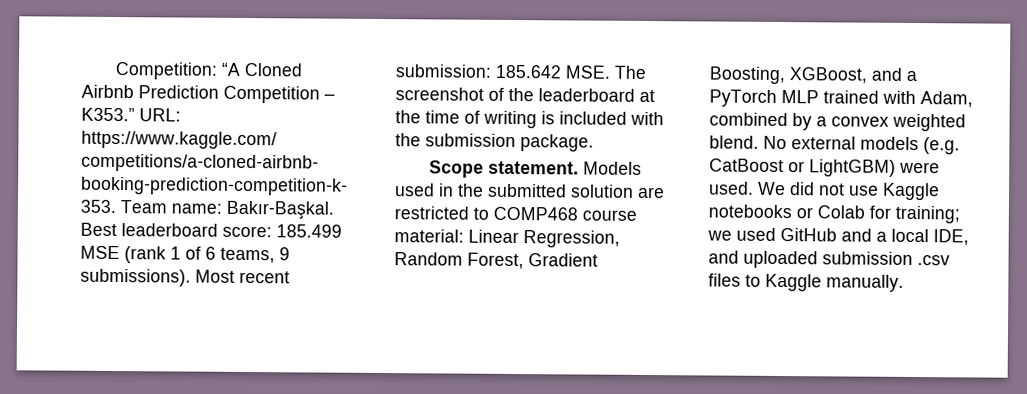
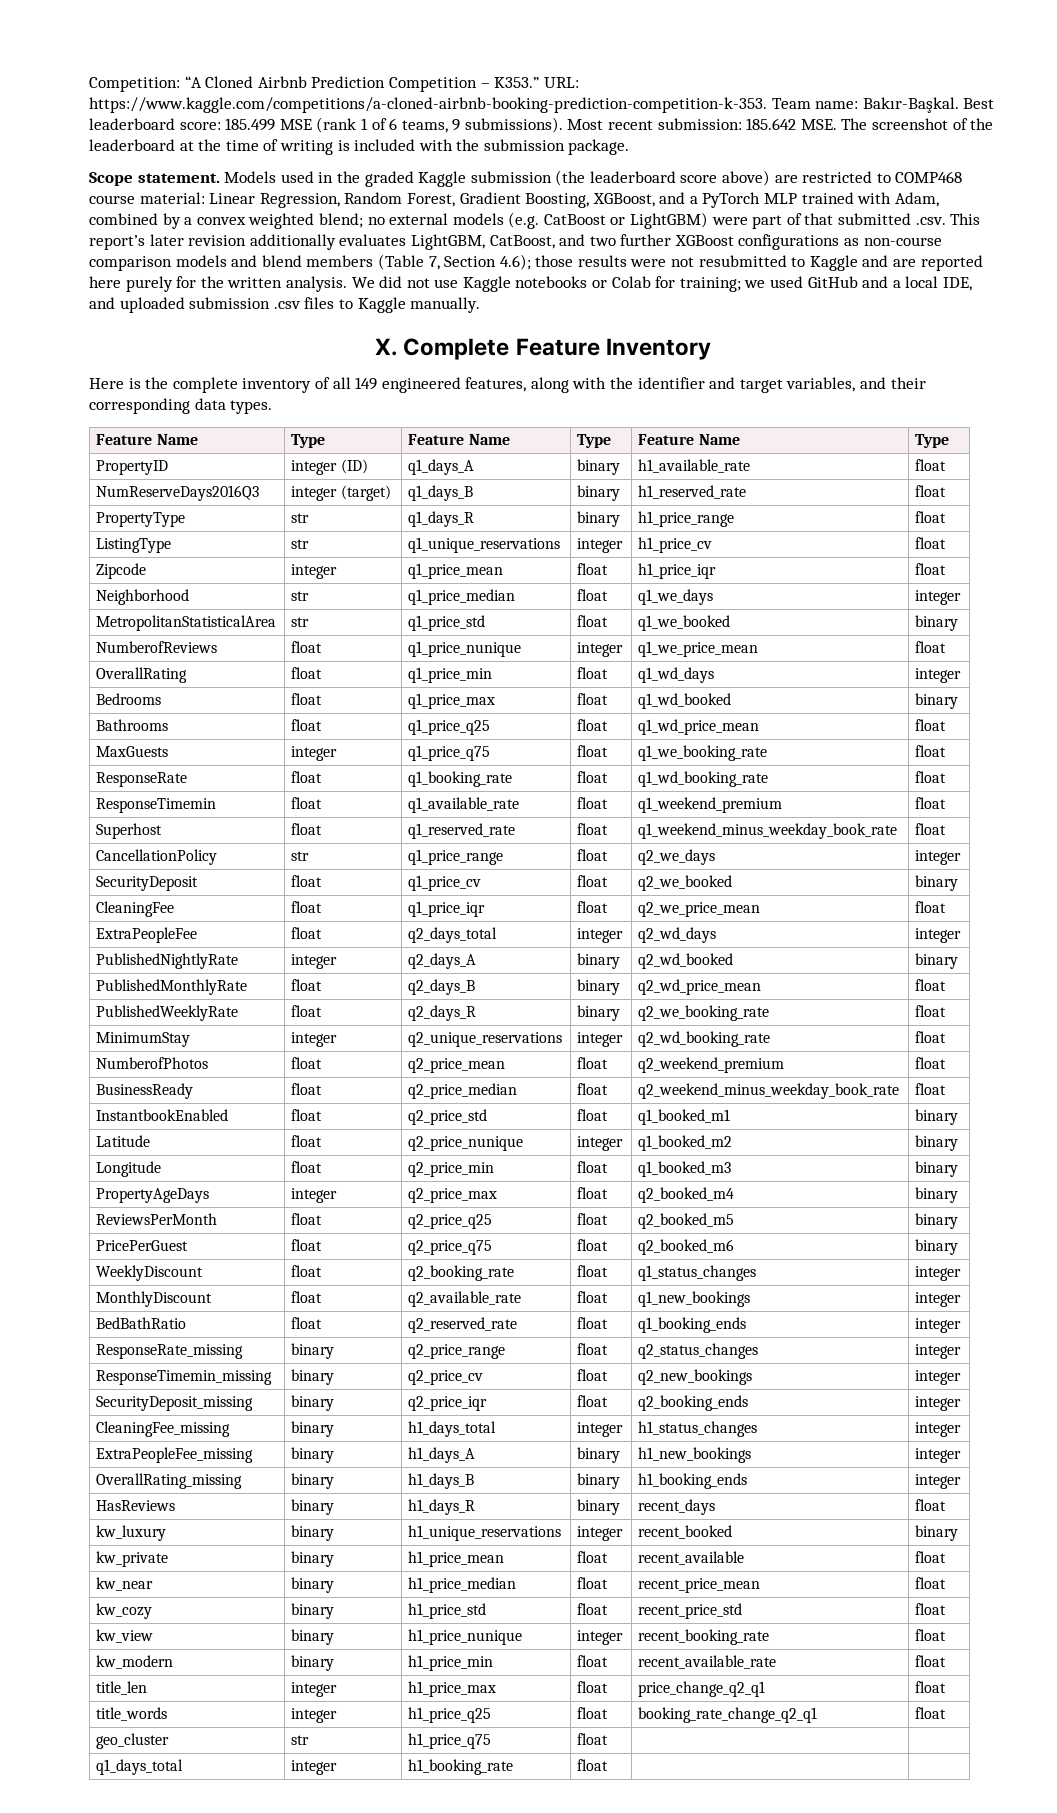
- Models used in the submitted solution are restricted to COMP468 course material: Linear Regression, Random Forest, Gradient Boosting, XGBoost, and a PyTorch MLP trained with Adam, combined by a convex weighted blend. No external models (e.g. CatBoost or LightGBM) were used.
+ Models used in the graded Kaggle submission (the leaderboard score above) are restricted to COMP468 course material: Linear Regression, Random Forest, Gradient Boosting, XGBoost, and a PyTorch MLP trained with Adam, combined by a convex weighted blend; no external models (e.g. CatBoost or LightGBM) were part of that submitted .csv. This report’s later revision additionally evaluates LightGBM, CatBoost, and two further XGBoost configurations as non-course comparison models and blend members (Table 7, Section 4.6); those results were not resubmitted to Kaggle and are reported here purely for the written analysis.
+ X. Complete Feature Inventory
+ Here is the complete inventory of all 149 engineered features, along with the identifier and target variables, and their corresponding data types.
+ Feature Name | Type | Feature Name | Type | Feature Name | Type
+ PropertyID | integer (ID) | q1_days_A | binary | h1_available_rate | float
+ NumReserveDays2016Q3 | integer (target) | q1_days_B | binary | h1_reserved_rate | float
+ PropertyType | str | q1_days_R | binary | h1_price_range | float
+ ListingType | str | q1_unique_reservations | integer | h1_price_cv | float
+ Zipcode | integer | q1_price_mean | float | h1_price_iqr | float
+ Neighborhood | str | q1_price_median | float | q1_we_days | integer
+ MetropolitanStatisticalArea | str | q1_price_std | float | q1_we_booked | binary
+ NumberofReviews | float | q1_price_nunique | integer | q1_we_price_mean | float
+ OverallRating | float | q1_price_min | float | q1_wd_days | integer
+ Bedrooms | float | q1_price_max | float | q1_wd_booked | binary
+ Bathrooms | float | q1_price_q25 | float | q1_wd_price_mean | float
+ MaxGuests | integer | q1_price_q75 | float | q1_we_booking_rate | float
+ ResponseRate | float | q1_booking_rate | float | q1_wd_booking_rate | float
+ ResponseTimemin | float | q1_available_rate | float | q1_weekend_premium | float
+ Superhost | float | q1_reserved_rate | float | q1_weekend_minus_weekday_book_rate | float
+ CancellationPolicy | str | q1_price_range | float | q2_we_days | integer
+ SecurityDeposit | float | q1_price_cv | float | q2_we_booked | binary
+ CleaningFee | float | q1_price_iqr | float | q2_we_price_mean | float
+ ExtraPeopleFee | float | q2_days_total | integer | q2_wd_days | integer
+ PublishedNightlyRate | integer | q2_days_A | binary | q2_wd_booked | binary
+ PublishedMonthlyRate | float | q2_days_B | binary | q2_wd_price_mean | float
+ PublishedWeeklyRate | float | q2_days_R | binary | q2_we_booking_rate | float
+ MinimumStay | integer | q2_unique_reservations | integer | q2_wd_booking_rate | float
+ NumberofPhotos | float | q2_price_mean | float | q2_weekend_premium | float
+ BusinessReady | float | q2_price_median | float | q2_weekend_minus_weekday_book_rate | float
+ InstantbookEnabled | float | q2_price_std | float | q1_booked_m1 | binary
+ Latitude | float | q2_price_nunique | integer | q1_booked_m2 | binary
+ Longitude | float | q2_price_min | float | q1_booked_m3 | binary
+ PropertyAgeDays | integer | q2_price_max | float | q2_booked_m4 | binary
+ ReviewsPerMonth | float | q2_price_q25 | float | q2_booked_m5 | binary
+ PricePerGuest | float | q2_price_q75 | float | q2_booked_m6 | binary
+ WeeklyDiscount | float | q2_booking_rate | float | q1_status_changes | integer
+ MonthlyDiscount | float | q2_available_rate | float | q1_new_bookings | integer
+ BedBathRatio | float | q2_reserved_rate | float | q1_booking_ends | integer
+ ResponseRate_missing | binary | q2_price_range | float | q2_status_changes | integer
+ ResponseTimemin_missing | binary | q2_price_cv | float | q2_new_bookings | integer
+ SecurityDeposit_missing | binary | q2_price_iqr | float | q2_booking_ends | integer
+ CleaningFee_missing | binary | h1_days_total | integer | h1_status_changes | integer
+ ExtraPeopleFee_missing | binary | h1_days_A | binary | h1_new_bookings | integer
+ OverallRating_missing | binary | h1_days_B | binary | h1_booking_ends | integer
+ HasReviews | binary | h1_days_R | binary | recent_days | float
+ kw_luxury | binary | h1_unique_reservations | integer | recent_booked | binary
+ kw_private | binary | h1_price_mean | float | recent_available | float
+ kw_near | binary | h1_price_median | float | recent_price_mean | float
+ kw_cozy | binary | h1_price_std | float | recent_price_std | float
+ kw_view | binary | h1_price_nunique | integer | recent_booking_rate | float
+ kw_modern | binary | h1_price_min | float | recent_available_rate | float
+ title_len | integer | h1_price_max | float | price_change_q2_q1 | float
+ title_words | integer | h1_price_q25 | float | booking_rate_change_q2_q1 | float
+ geo_cluster | str | h1_price_q75 | float | |
+ q1_days_total | integer | h1_booking_rate | float | |

